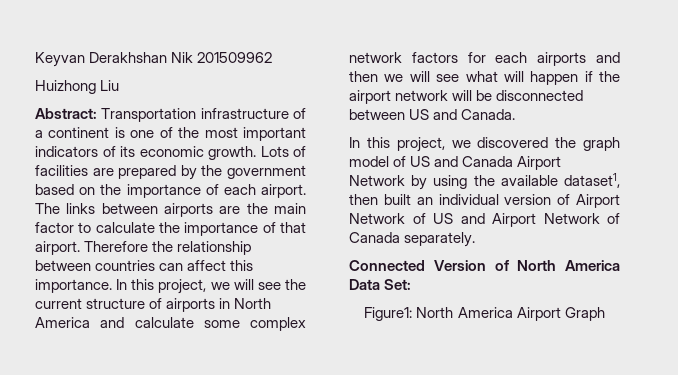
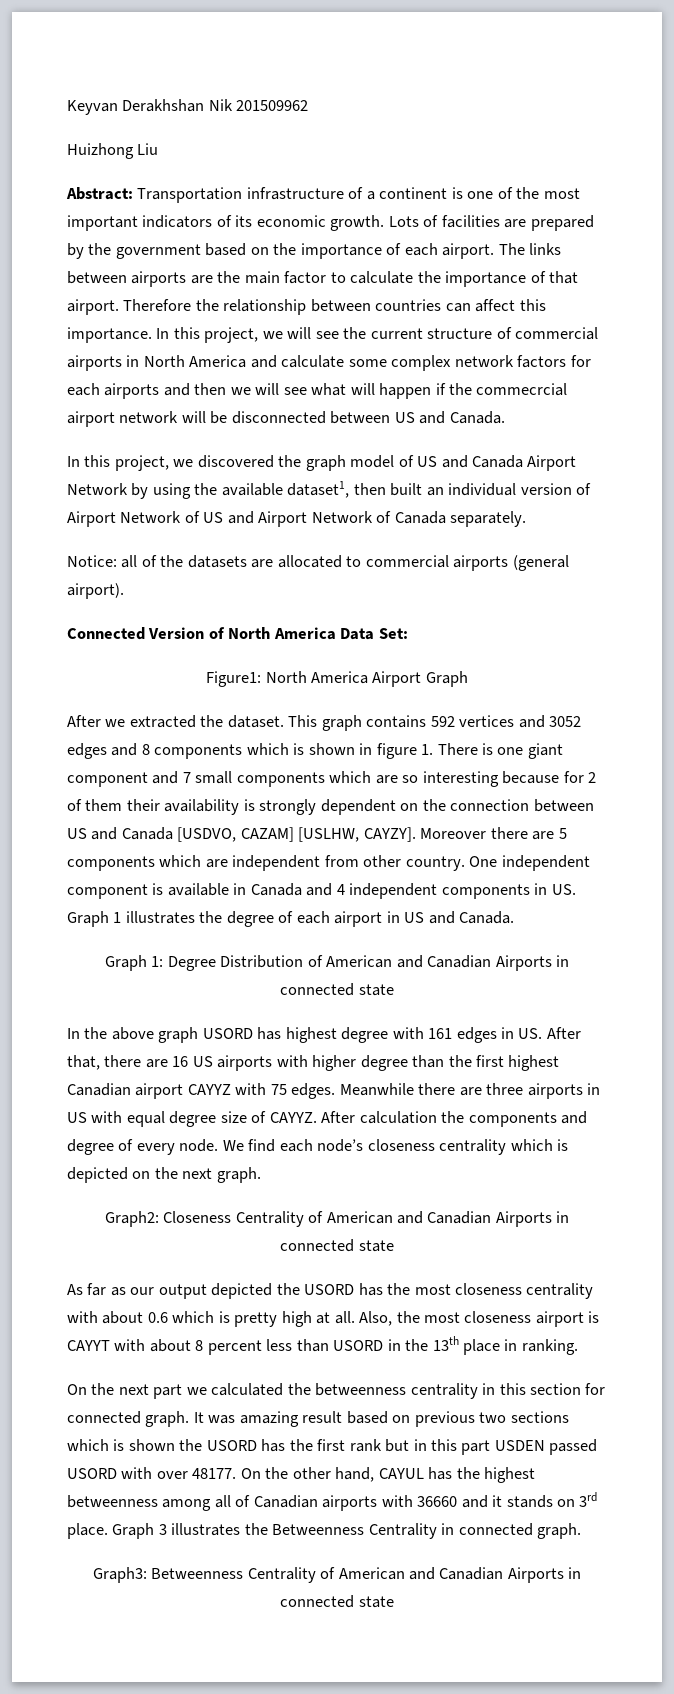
- In this project, we will see the current structure of airports in North America and calculate some complex network factors for each airports and then we will see what will happen if the airport network will be disconnected between US and Canada.
+ In this project, we will see the current structure of commercial airports in North America and calculate some complex network factors for each airports and then we will see what will happen if the commecrcial airport network will be disconnected between US and Canada.
+ Notice: all of the datasets are allocated to commercial airports (general airport).
+ After we extracted the dataset. This graph contains 592 vertices and 3052 edges and 8 components which is shown in figure 1. There is one giant component and 7 small components which are so interesting because for 2 of them their availability is strongly dependent on the connection between US and Canada [USDVO, CAZAM] [USLHW, CAYZY]. Moreover there are 5 components which are independent from other country. One independent component is available in Canada and 4 independent components in US. Graph 1 illustrates the degree of each airport in US and Canada.
+ Graph 1: Degree Distribution of American and Canadian Airports in connected state
+ In the above graph USORD has highest degree with 161 edges in US. After that, there are 16 US airports with higher degree than the first highest Canadian airport CAYYZ with 75 edges. Meanwhile there are three airports in US with equal degree size of CAYYZ. After calculation the components and degree of every node. We find each node’s closeness centrality which is depicted on the next graph.
+ Graph2: Closeness Centrality of American and Canadian Airports in connected state
+ As far as our output depicted the USORD has the most closeness centrality with about 0.6 which is pretty high at all. Also, the most closeness airport is CAYYT with about 8 percent less than USORD in the 13th place in ranking.
+ On the next part we calculated the betweenness centrality in this section for connected graph. It was amazing result based on previous two sections which is shown the USORD has the first rank but in this part USDEN passed USORD with over 48177. On the other hand, CAYUL has the highest betweenness among all of Canadian airports with 36660 and it stands on 3rd place. Graph 3 illustrates the Betweenness Centrality in connected graph.
+ Graph3: Betweenness Centrality of American and Canadian Airports in connected state

